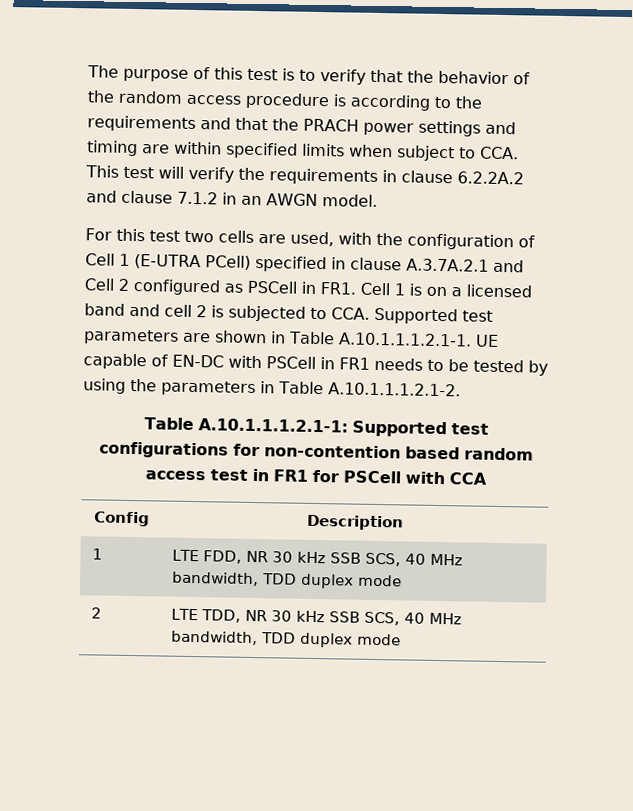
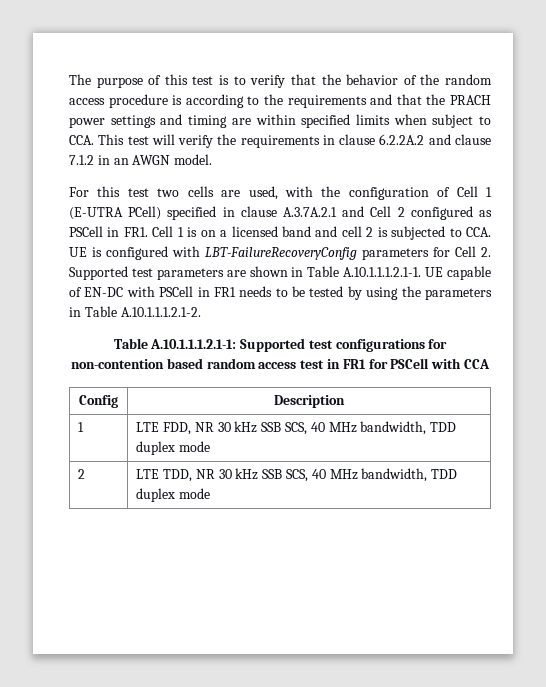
- For this test two cells are used, with the configuration of Cell 1 (E-UTRA PCell) specified in clause A.3.7A.2.1 and Cell 2 configured as PSCell in FR1. Cell 1 is on a licensed band and cell 2 is subjected to CCA. Supported test parameters are shown in Table A.10.1.1.1.2.1-1. UE capable of EN-DC with PSCell in FR1 needs to be tested by using the parameters in Table A.10.1.1.1.2.1-2.
+ For this test two cells are used, with the configuration of Cell 1 (E-UTRA PCell) specified in clause A.3.7A.2.1 and Cell 2 configured as PSCell in FR1. Cell 1 is on a licensed band and cell 2 is subjected to CCA. UE is configured with LBT-FailureRecoveryConfig parameters for Cell 2. Supported test parameters are shown in Table A.10.1.1.1.2.1-1. UE capable of EN-DC with PSCell in FR1 needs to be tested by using the parameters in Table A.10.1.1.1.2.1-2.

